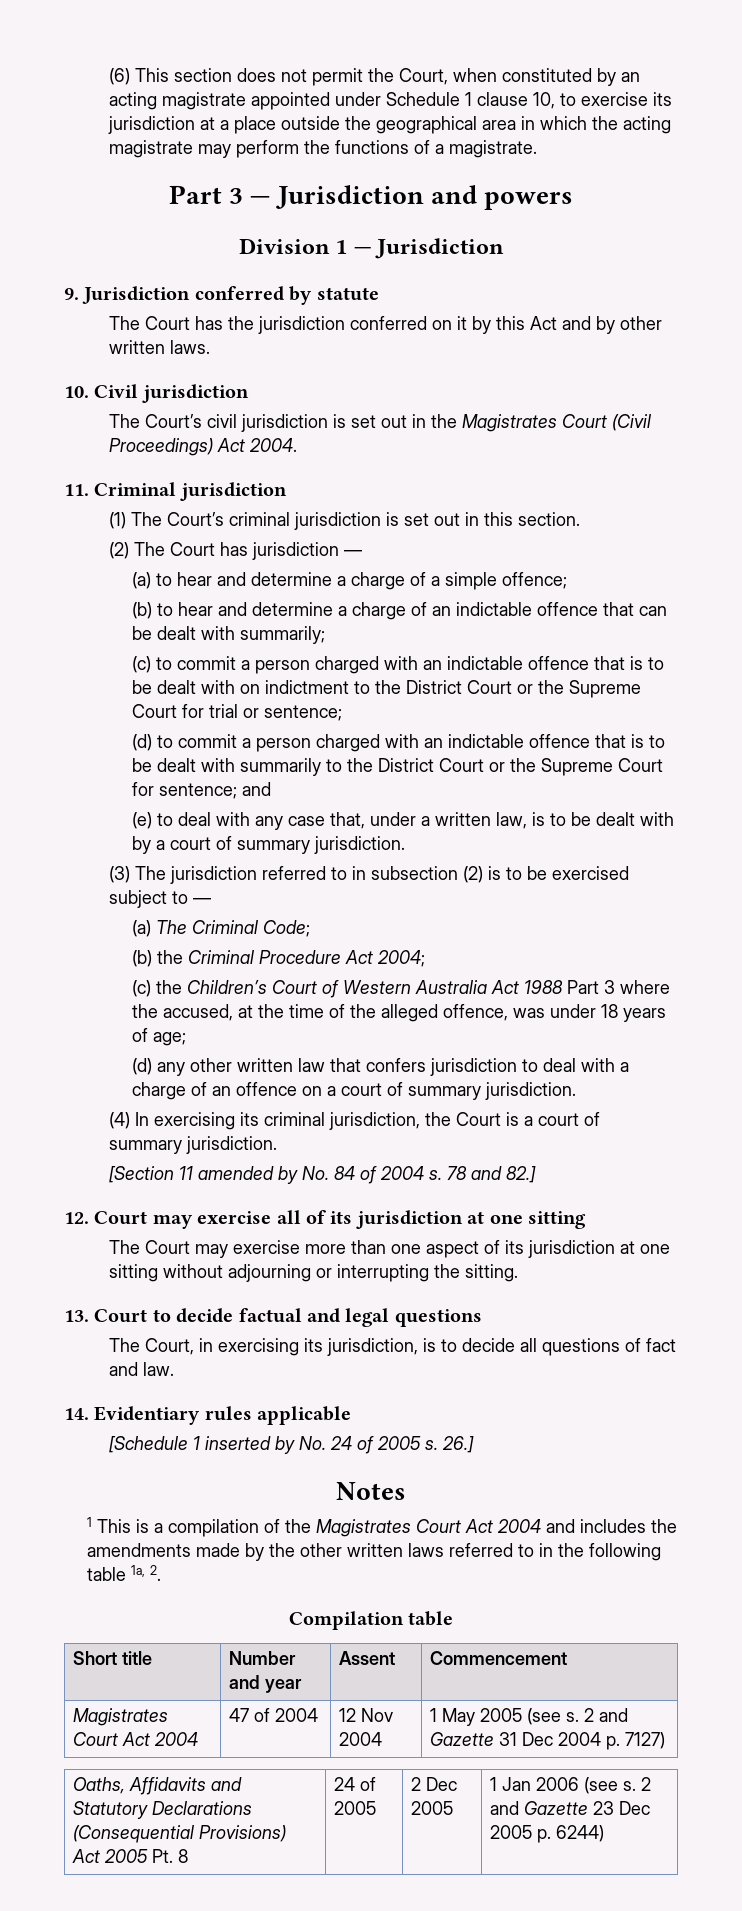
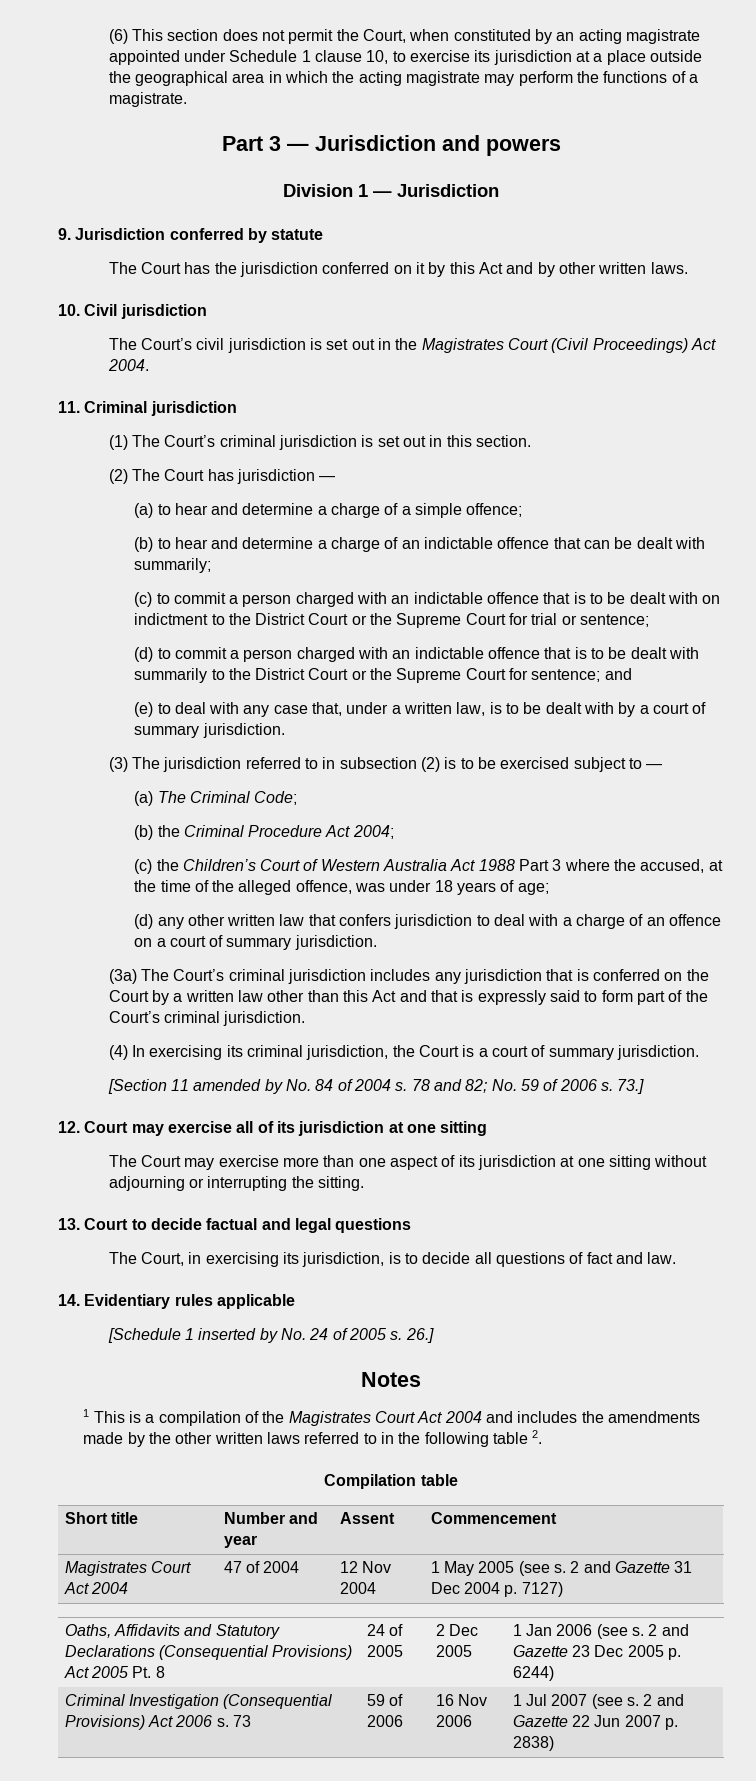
+ (3a) The Court’s criminal jurisdiction includes any jurisdiction that is conferred on the Court by a written law other than this Act and that is expressly said to form part of the Court’s criminal jurisdiction.
- 78 and 82.]
+ 78 and 82; No. 59 of 2006 s. 73.]
- 1 This is a compilation of the Magistrates Court Act 2004 and includes the amendments made by the other written laws referred to in the following table 1a, 2.
+ 1 This is a compilation of the Magistrates Court Act 2004 and includes the amendments made by the other written laws referred to in the following table 2.
+ Criminal Investigation (Consequential Provisions) Act 2006 s. 73 | 59 of 2006 | 16 Nov 2006 | 1 Jul 2007 (see s. 2 and Gazette 22 Jun 2007 p. 2838)

